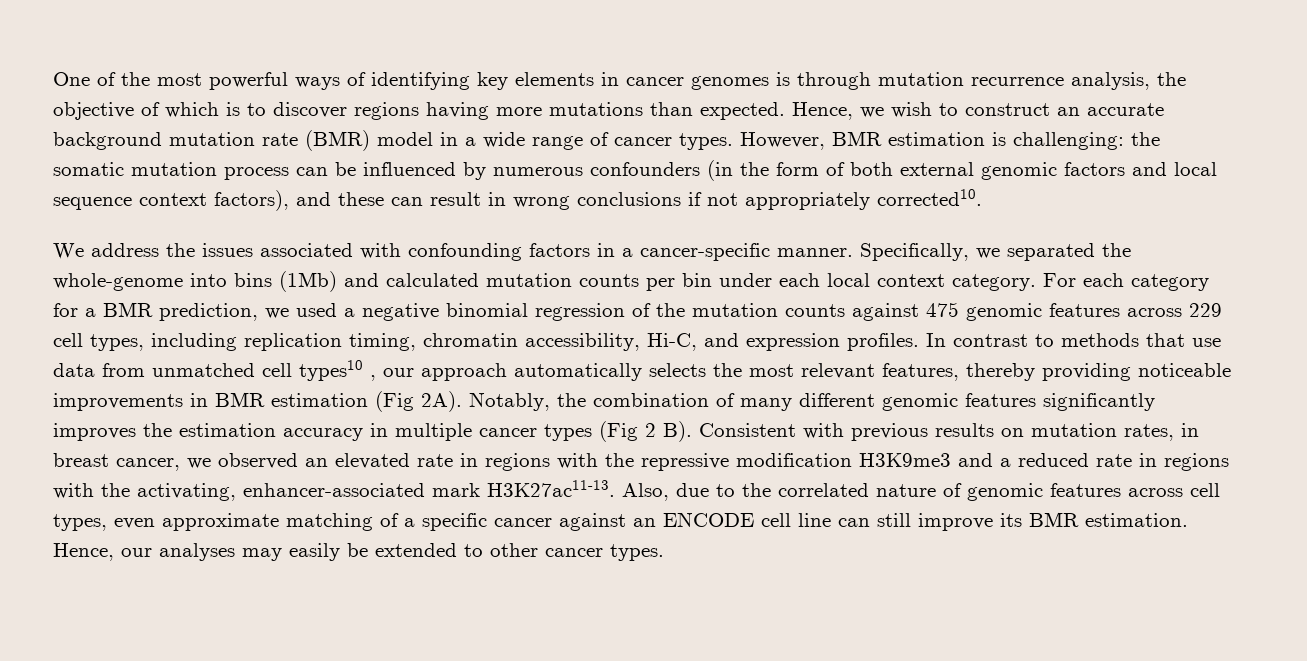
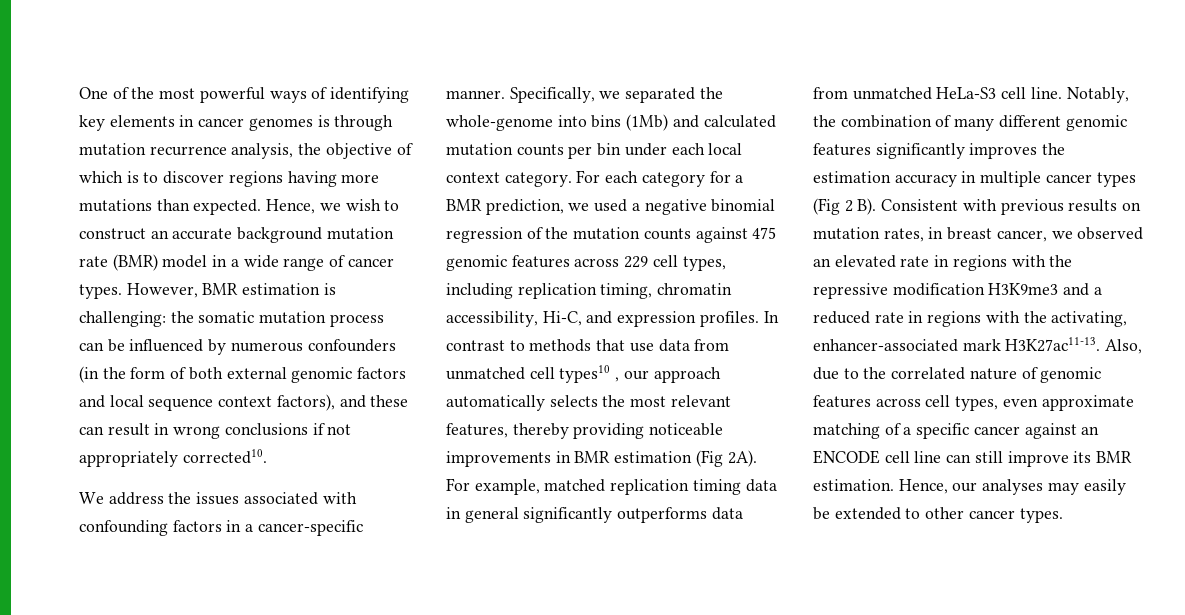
+ For example, matched replication timing data in general significantly outperforms data from unmatched HeLa-S3 cell line.

